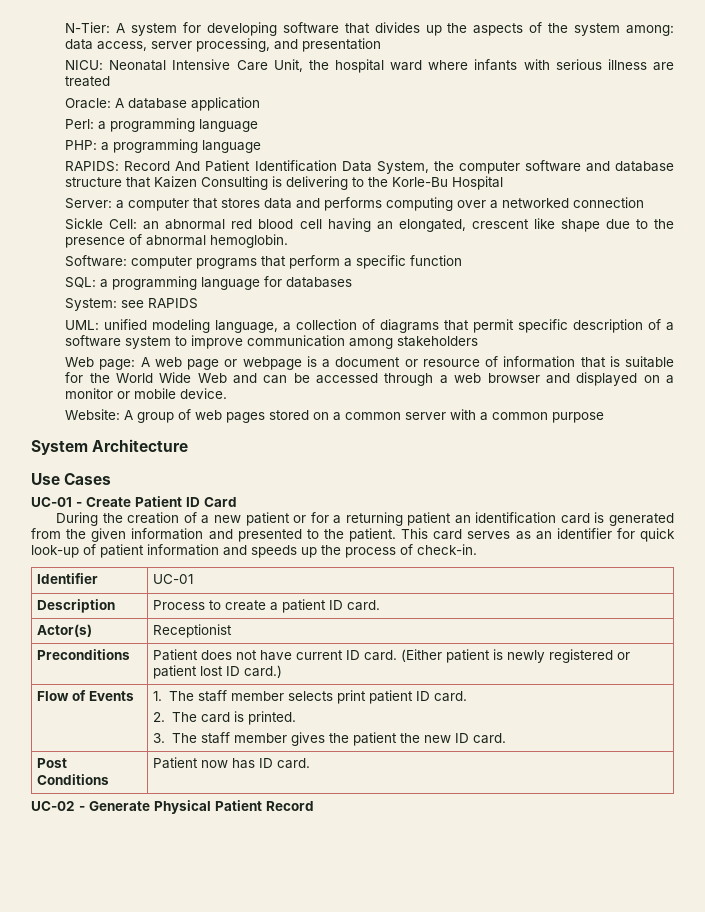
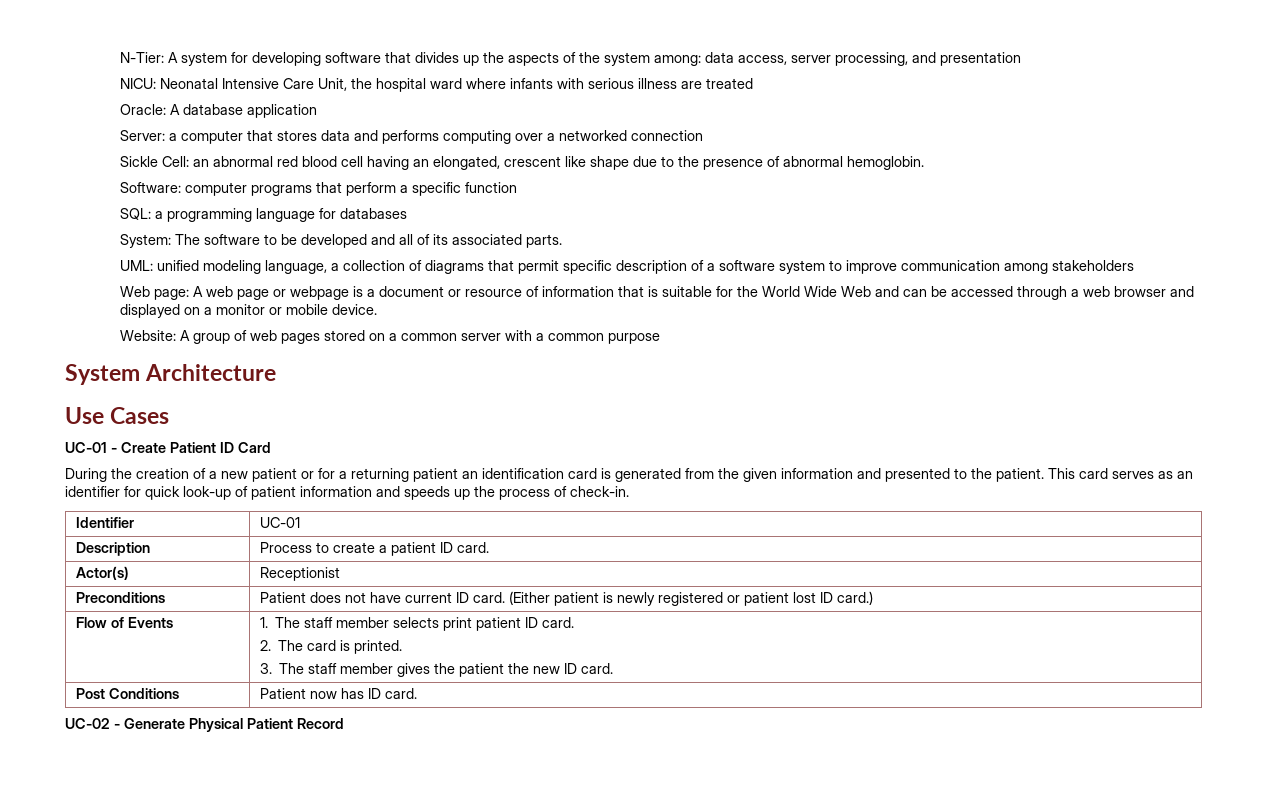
- Perl: a programming language
- PHP: a programming language
- RAPIDS: Record And Patient Identification Data System, the computer software and database structure that Kaizen Consulting is delivering to the Korle-Bu Hospital
- System: see RAPIDS
+ System: The software to be developed and all of its associated parts.

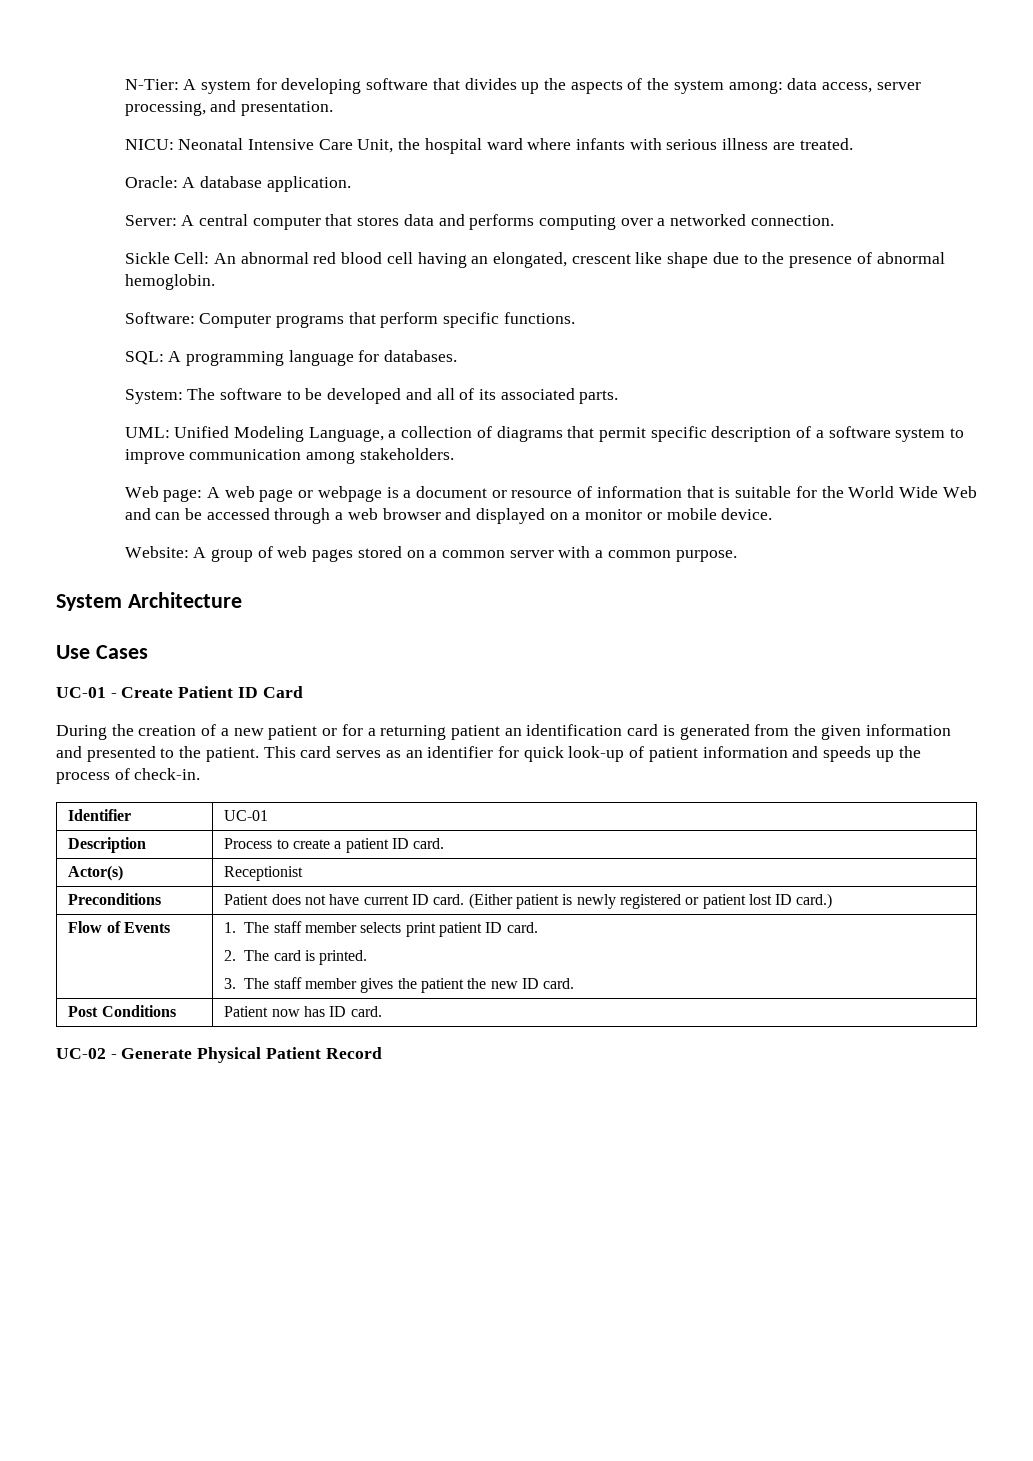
- N-Tier: A system for developing software that divides up the aspects of the system among: data access, server processing, and presentation
+ N-Tier: A system for developing software that divides up the aspects of the system among: data access, server processing, and presentation.
- NICU: Neonatal Intensive Care Unit, the hospital ward where infants with serious illness are treated
+ NICU: Neonatal Intensive Care Unit, the hospital ward where infants with serious illness are treated.
- Oracle: A database application
+ Oracle: A database application.
- Server: a computer that stores data and performs computing over a networked connection
+ Server: A central computer that stores data and performs computing over a networked connection.
- Sickle Cell: an abnormal red blood cell having an elongated, crescent like shape due to the presence of abnormal hemoglobin.
+ Sickle Cell: An abnormal red blood cell having an elongated, crescent like shape due to the presence of abnormal hemoglobin.
- Software: computer programs that perform a specific function
+ Software: Computer programs that perform specific functions.
- SQL: a programming language for databases
+ SQL: A programming language for databases.
- UML: unified modeling language, a collection of diagrams that permit specific description of a software system to improve communication among stakeholders
+ UML: Unified Modeling Language, a collection of diagrams that permit specific description of a software system to improve communication among stakeholders.
- Website: A group of web pages stored on a common server with a common purpose
+ Website: A group of web pages stored on a common server with a common purpose.

